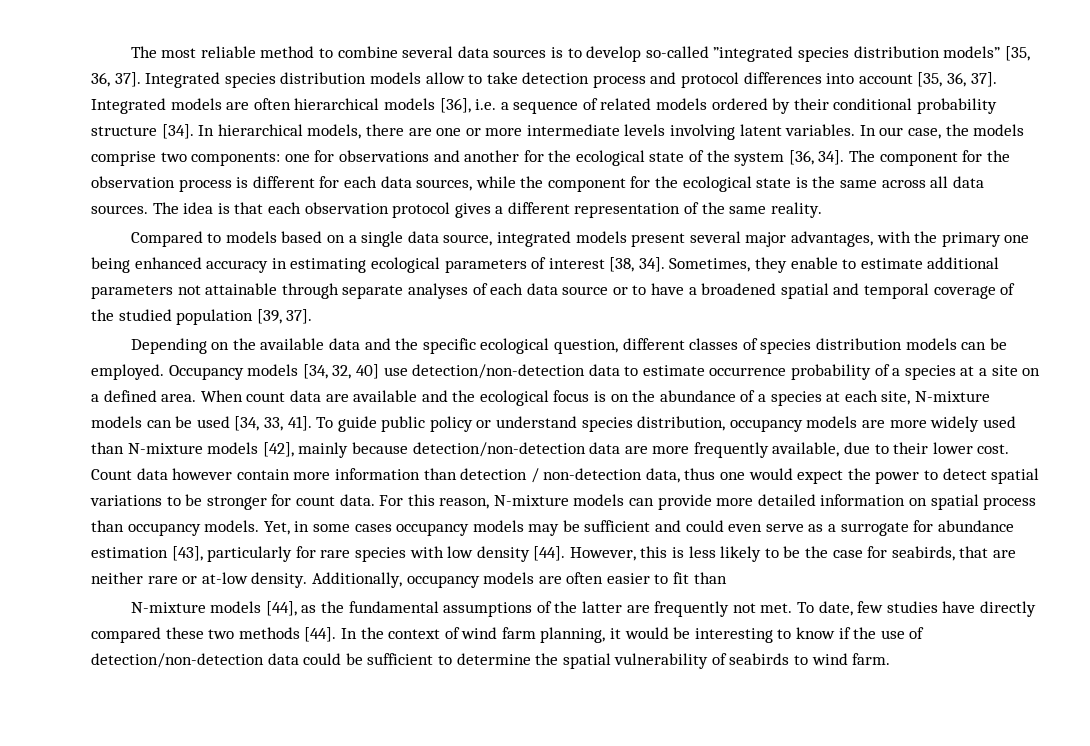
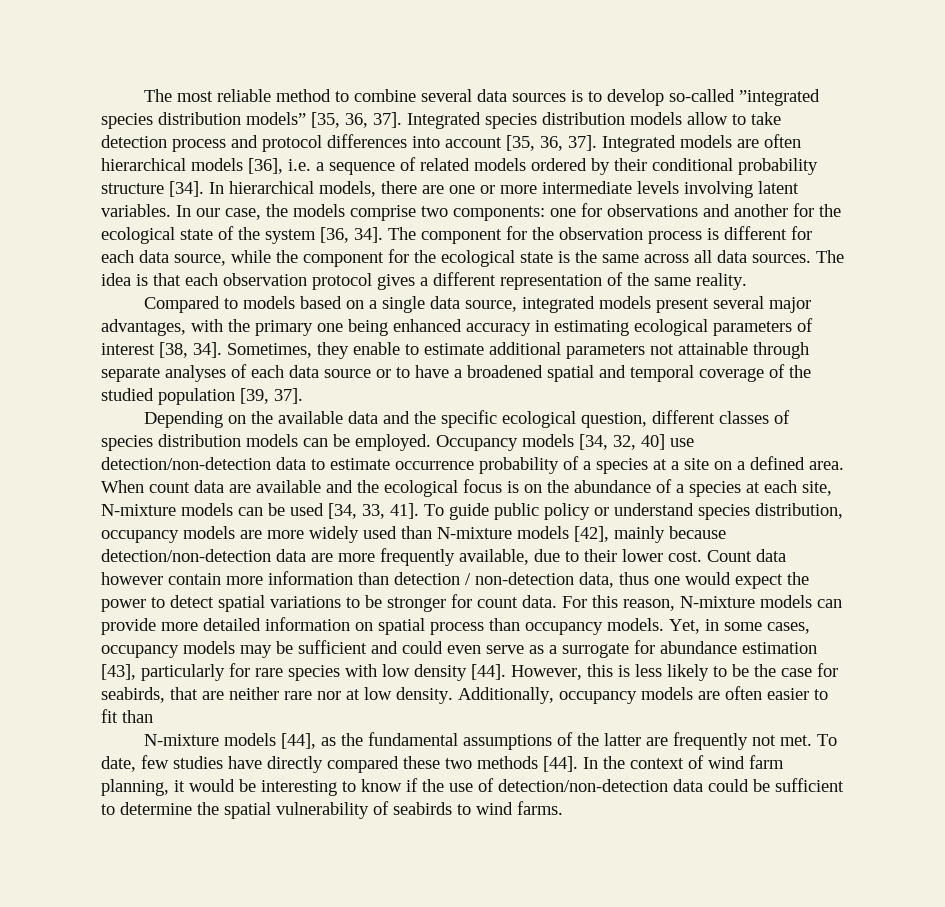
- The component for the observation process is different for each data sources, while the component for the ecological state is the same across all data sources.
+ The component for the observation process is different for each data source, while the component for the ecological state is the same across all data sources.
- Yet, in some cases occupancy models may be sufficient and could even serve as a surrogate for abundance estimation [43], particularly for rare species with low density [44].
+ Yet, in some cases, occupancy models may be sufficient and could even serve as a surrogate for abundance estimation [43], particularly for rare species with low density [44].
- However, this is less likely to be the case for seabirds, that are neither rare or at-low density.
+ However, this is less likely to be the case for seabirds, that are neither rare nor at low density.
- In the context of wind farm planning, it would be interesting to know if the use of detection/non-detection data could be sufficient to determine the spatial vulnerability of seabirds to wind farm.
+ In the context of wind farm planning, it would be interesting to know if the use of detection/non-detection data could be sufficient to determine the spatial vulnerability of seabirds to wind farms.

